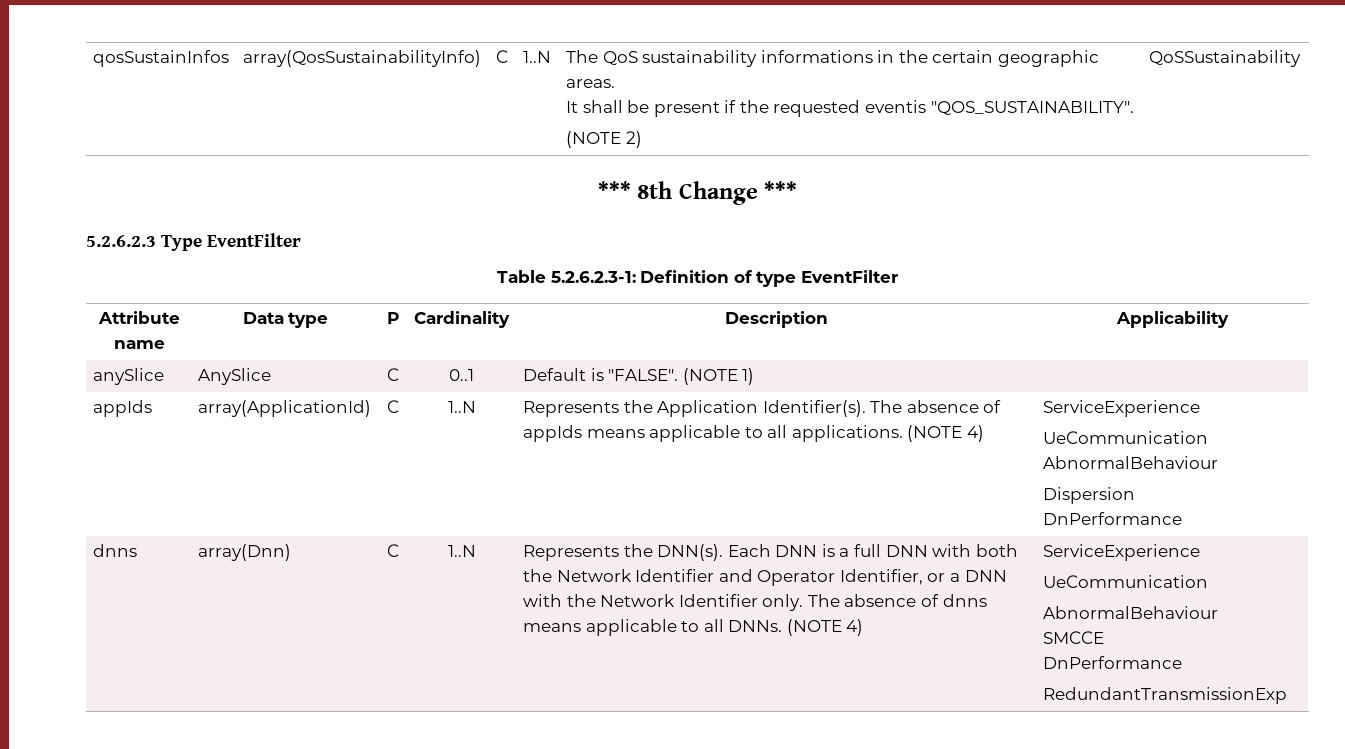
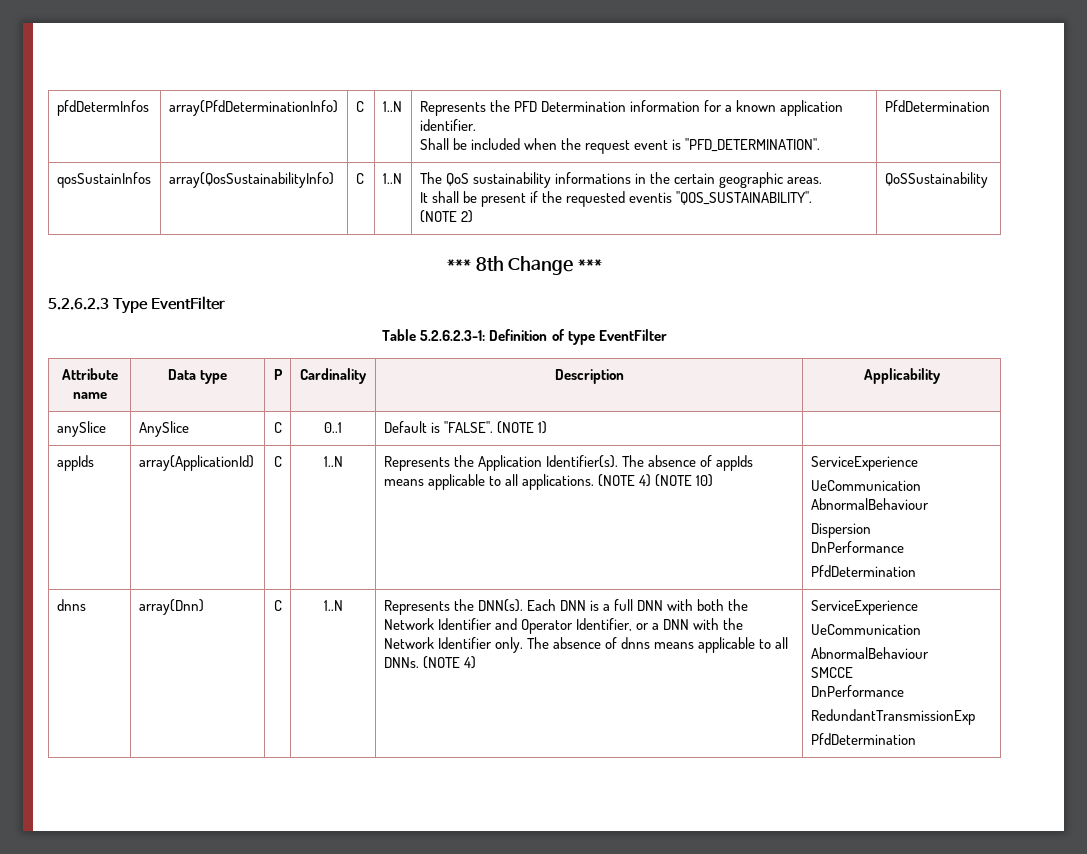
+ pfdDetermInfos | array(PfdDeterminationInfo) | C | 1..N | Represents the PFD Determination information for a known application identifier.
+ Shall be included when the request event is "PFD_DETERMINATION". | PfdDetermination
- appIds | array(ApplicationId) | C | 1..N | Represents the Application Identifier(s). The absence of appIds means applicable to all applications. (NOTE 4) | ServiceExperience
+ appIds | array(ApplicationId) | C | 1..N | Represents the Application Identifier(s). The absence of appIds means applicable to all applications. (NOTE 4) (NOTE 10) | ServiceExperience
  UeCommunication AbnormalBehaviour
  Dispersion
  DnPerformance
+ PfdDetermination
  RedundantTransmissionExp
+ PfdDetermination

